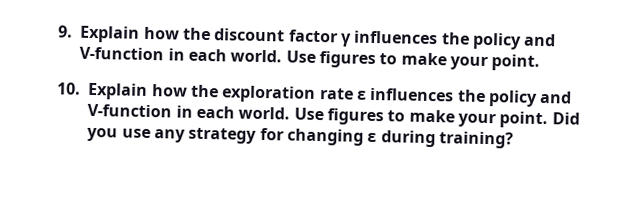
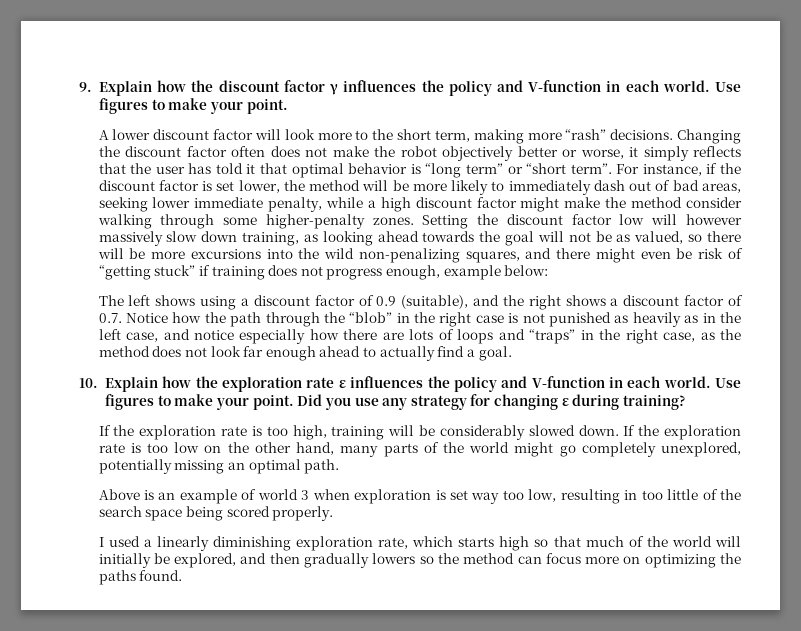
+ A lower discount factor will look more to the short term, making more “rash” decisions. Changing the discount factor often does not make the robot objectively better or worse, it simply reflects that the user has told it that optimal behavior is “long term” or “short term”. For instance, if the discount factor is set lower, the method will be more likely to immediately dash out of bad areas, seeking lower immediate penalty, while a high discount factor might make the method consider walking through some higher-penalty zones. Setting the discount factor low will however massively slow down training, as looking ahead towards the goal will not be as valued, so there will be more excursions into the wild non-penalizing squares, and there might even be risk of “getting stuck” if training does not progress enough, example below:
+ The left shows using a discount factor of 0.9 (suitable), and the right shows a discount factor of 0.7. Notice how the path through the “blob” in the right case is not punished as heavily as in the left case, and notice especially how there are lots of loops and “traps” in the right case, as the method does not look far enough ahead to actually find a goal.
+ If the exploration rate is too high, training will be considerably slowed down. If the exploration rate is too low on the other hand, many parts of the world might go completely unexplored, potentially missing an optimal path.
+ Above is an example of world 3 when exploration is set way too low, resulting in too little of the search space being scored properly.
+ I used a linearly diminishing exploration rate, which starts high so that much of the world will initially be explored, and then gradually lowers so the method can focus more on optimizing the paths found.

